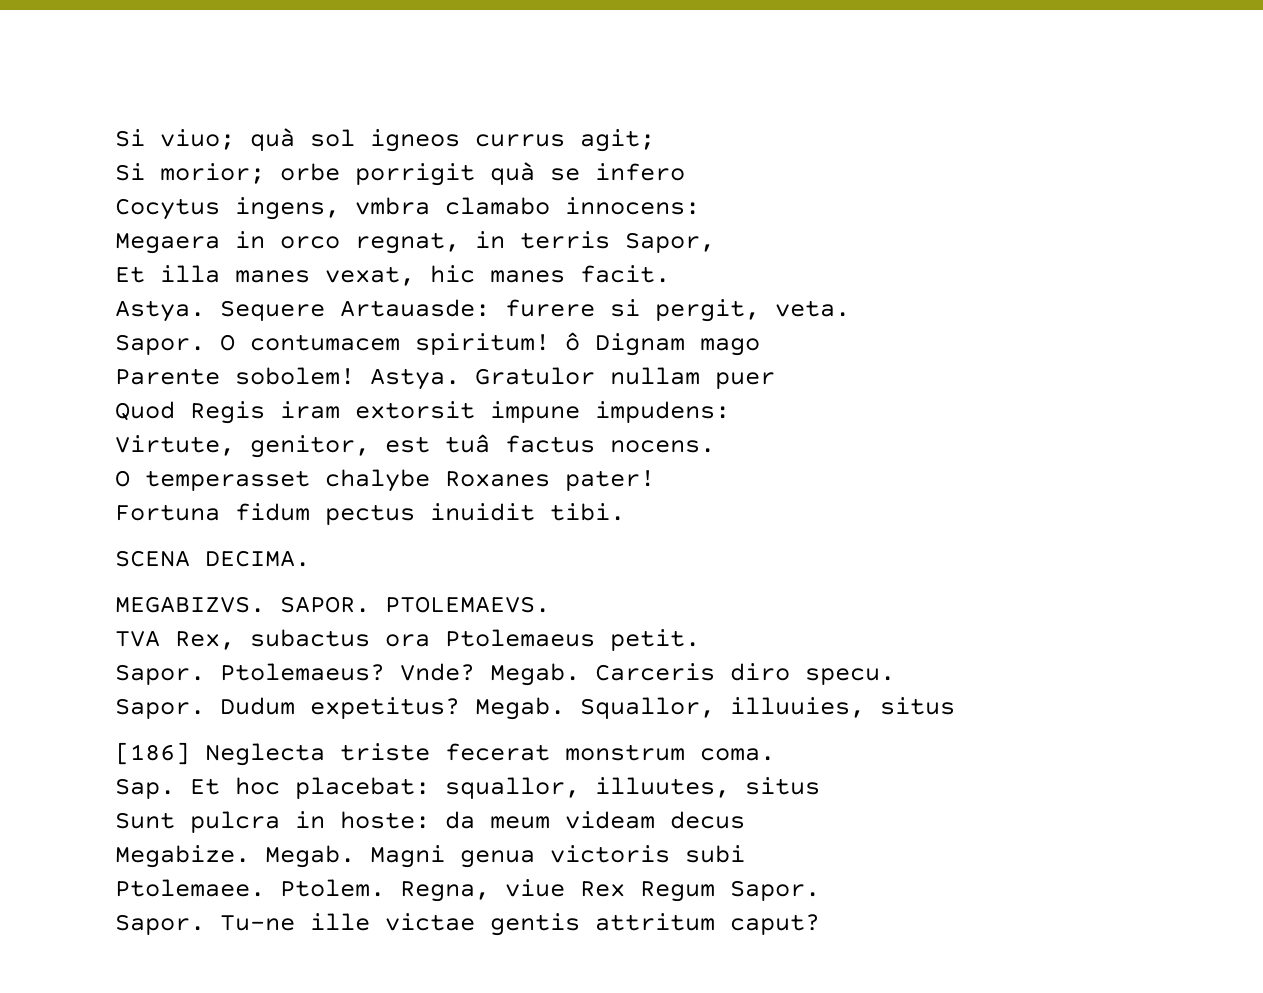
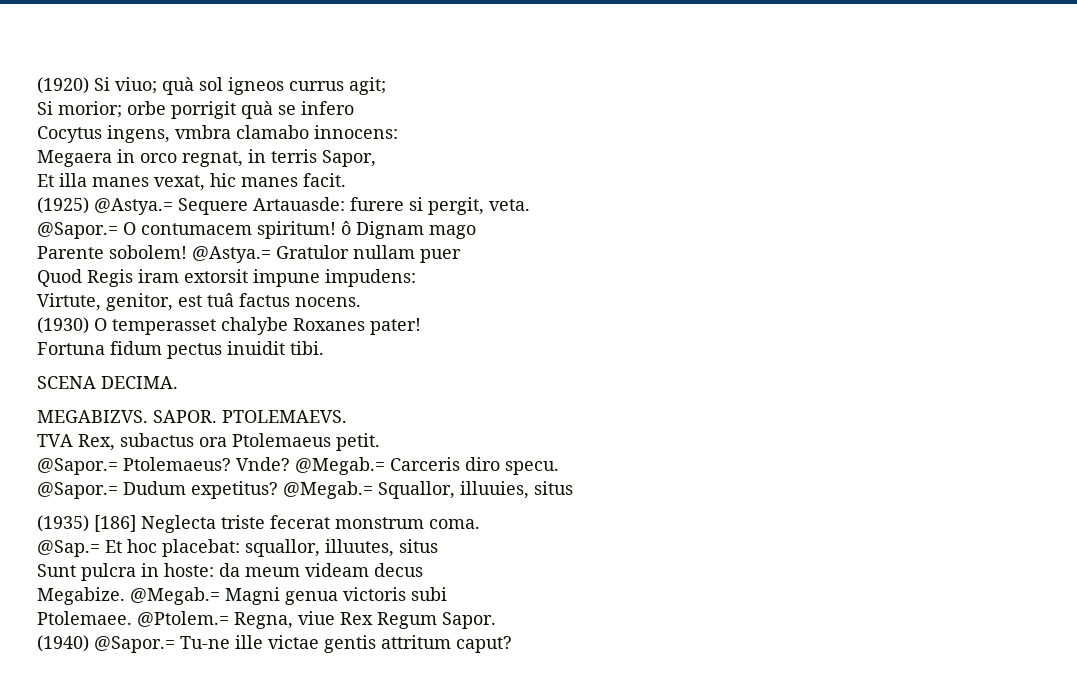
- Si viuo; quà sol igneos currus agit;
+ (1920) Si viuo; quà sol igneos currus agit;
- Astya. Sequere Artauasde: furere si pergit, veta.
+ (1925) @Astya.= Sequere Artauasde: furere si pergit, veta.
- Sapor. O contumacem spiritum! ô Dignam mago
+ @Sapor.= O contumacem spiritum! ô Dignam mago
- Astya. Gratulor nullam puer
+ @Astya.= Gratulor nullam puer
- O temperasset chalybe Roxanes pater!
+ (1930) O temperasset chalybe Roxanes pater!
- Sapor. Ptolemaeus?
+ @Sapor.= Ptolemaeus?
- Megab. Carceris diro specu.
+ @Megab.= Carceris diro specu.
- Sapor. Dudum expetitus?
+ @Sapor.= Dudum expetitus?
- Megab. Squallor, illuuies, situs
+ @Megab.= Squallor, illuuies, situs
- [186] Neglecta triste fecerat monstrum coma.
+ (1935) [186] Neglecta triste fecerat monstrum coma.
- Sap. Et hoc placebat: squallor, illuutes, situs
+ @Sap.= Et hoc placebat: squallor, illuutes, situs
- Megab. Magni genua victoris subi
+ @Megab.= Magni genua victoris subi
- Ptolem. Regna, viue Rex Regum Sapor.
+ @Ptolem.= Regna, viue Rex Regum Sapor.
- Sapor. Tu-ne ille victae gentis attritum caput?
+ (1940) @Sapor.= Tu-ne ille victae gentis attritum caput?

